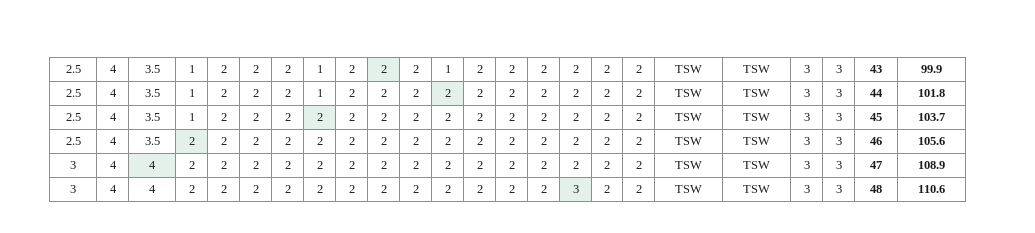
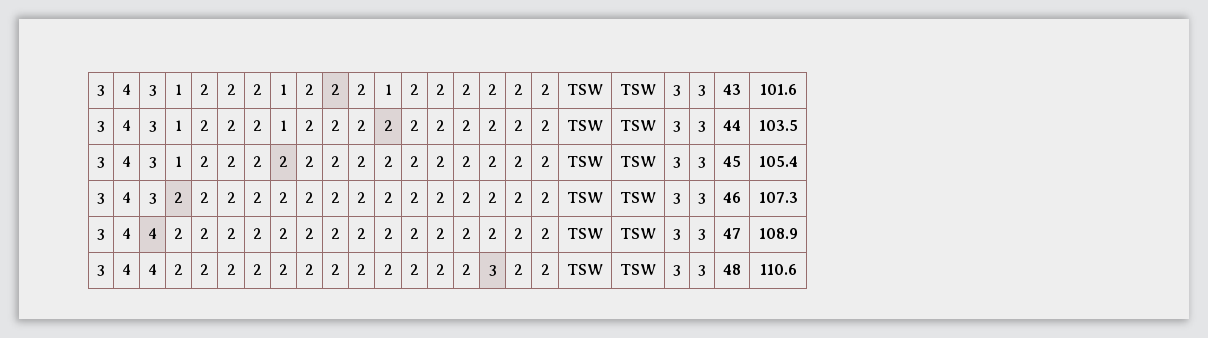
- 2.5 | 4 | 3.5 | 1 | 2 | 2 | 2 | 1 | 2 | 2 | 2 | 1 | 2 | 2 | 2 | 2 | 2 | 2 | TSW | TSW | 3 | 3 | 43 | 99.9
- 2.5 | 4 | 3.5 | 1 | 2 | 2 | 2 | 1 | 2 | 2 | 2 | 2 | 2 | 2 | 2 | 2 | 2 | 2 | TSW | TSW | 3 | 3 | 44 | 101.8
- 2.5 | 4 | 3.5 | 1 | 2 | 2 | 2 | 2 | 2 | 2 | 2 | 2 | 2 | 2 | 2 | 2 | 2 | 2 | TSW | TSW | 3 | 3 | 45 | 103.7
- 2.5 | 4 | 3.5 | 2 | 2 | 2 | 2 | 2 | 2 | 2 | 2 | 2 | 2 | 2 | 2 | 2 | 2 | 2 | TSW | TSW | 3 | 3 | 46 | 105.6
+ 3 | 4 | 3 | 1 | 2 | 2 | 2 | 1 | 2 | 2 | 2 | 1 | 2 | 2 | 2 | 2 | 2 | 2 | TSW | TSW | 3 | 3 | 43 | 101.6
+ 3 | 4 | 3 | 1 | 2 | 2 | 2 | 1 | 2 | 2 | 2 | 2 | 2 | 2 | 2 | 2 | 2 | 2 | TSW | TSW | 3 | 3 | 44 | 103.5
+ 3 | 4 | 3 | 1 | 2 | 2 | 2 | 2 | 2 | 2 | 2 | 2 | 2 | 2 | 2 | 2 | 2 | 2 | TSW | TSW | 3 | 3 | 45 | 105.4
+ 3 | 4 | 3 | 2 | 2 | 2 | 2 | 2 | 2 | 2 | 2 | 2 | 2 | 2 | 2 | 2 | 2 | 2 | TSW | TSW | 3 | 3 | 46 | 107.3

